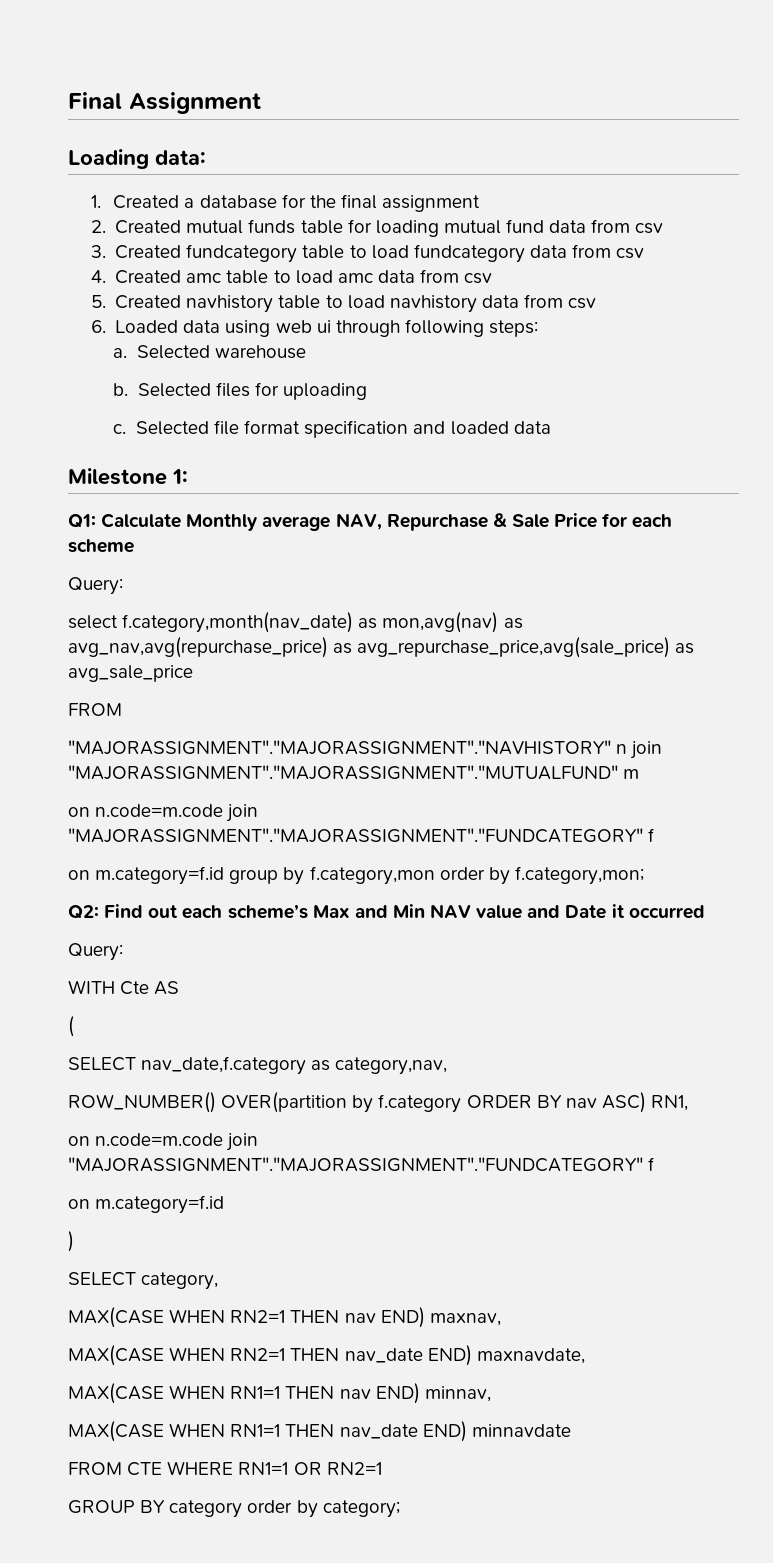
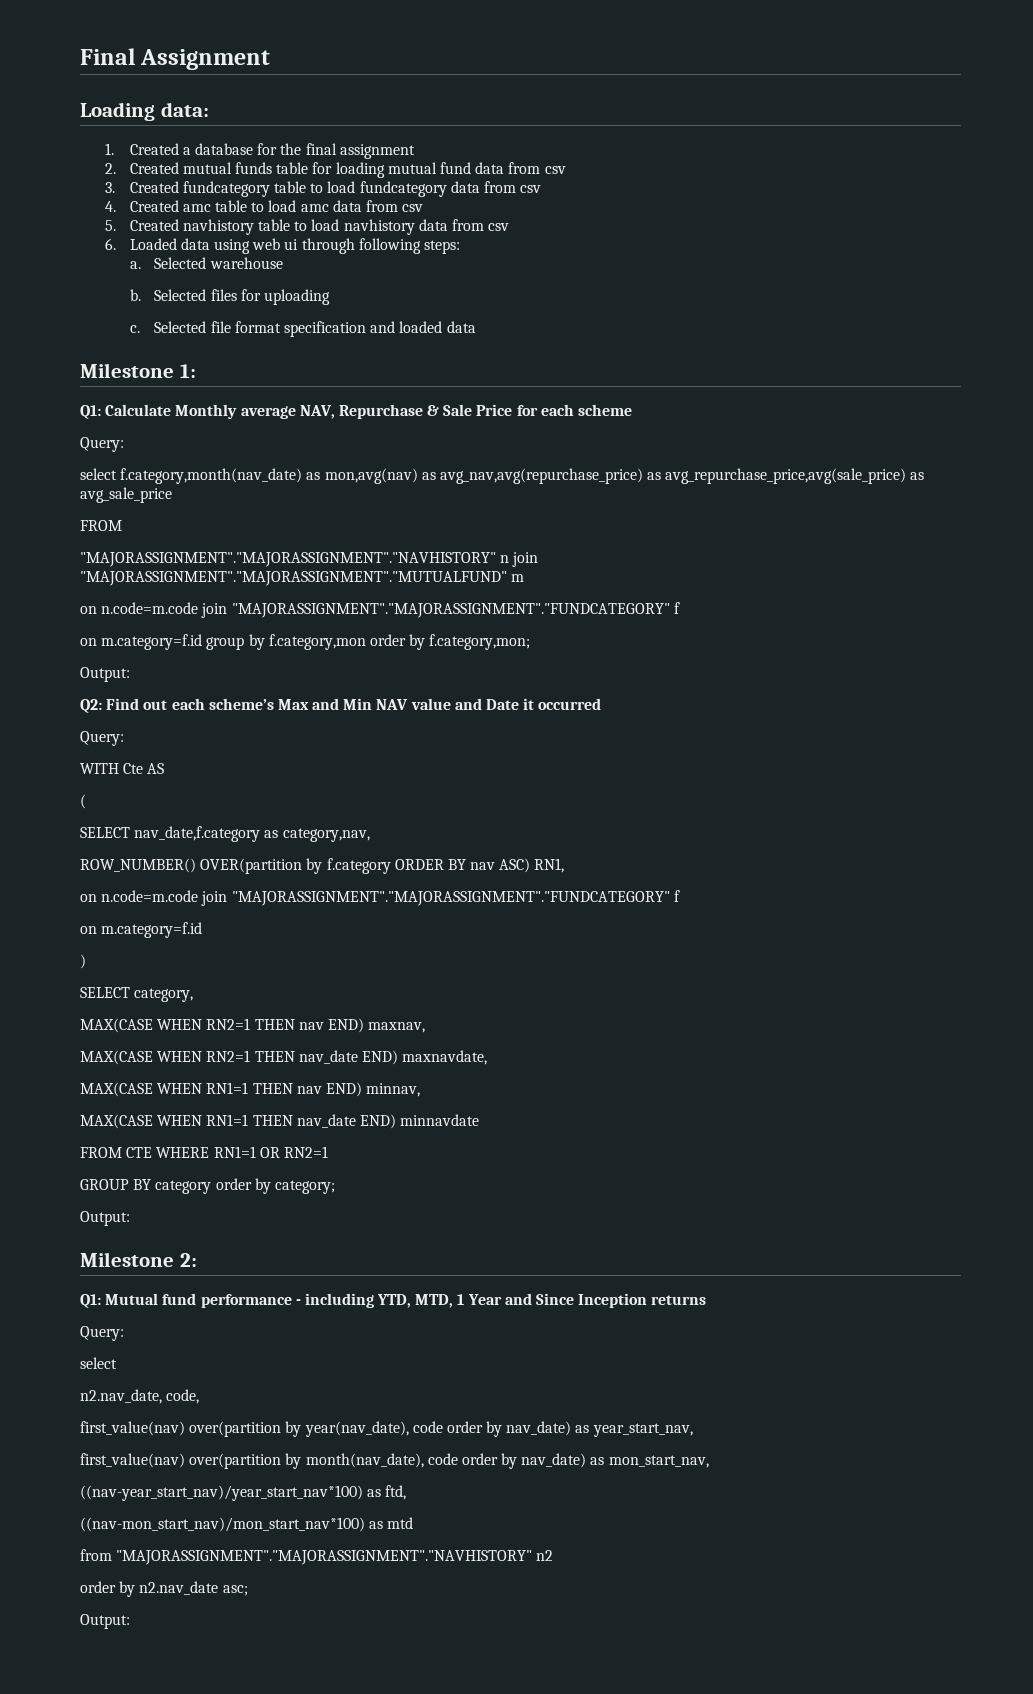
  on m.category=f.id group by f.category,mon order by f.category,mon;
+ Output:
  GROUP BY category order by category;
+ Output:
+ Milestone 2:
+ Q1: Mutual fund performance - including YTD, MTD, 1 Year and Since Inception returns
+ Query:
+ select
+ n2.nav_date, code,
+ first_value(nav) over(partition by year(nav_date), code order by nav_date) as year_start_nav,
+ first_value(nav) over(partition by month(nav_date), code order by nav_date) as mon_start_nav,
+ ((nav-year_start_nav)/year_start_nav*100) as ftd,
+ ((nav-mon_start_nav)/mon_start_nav*100) as mtd
+ from "MAJORASSIGNMENT"."MAJORASSIGNMENT"."NAVHISTORY" n2
+ order by n2.nav_date asc;
+ Output:

